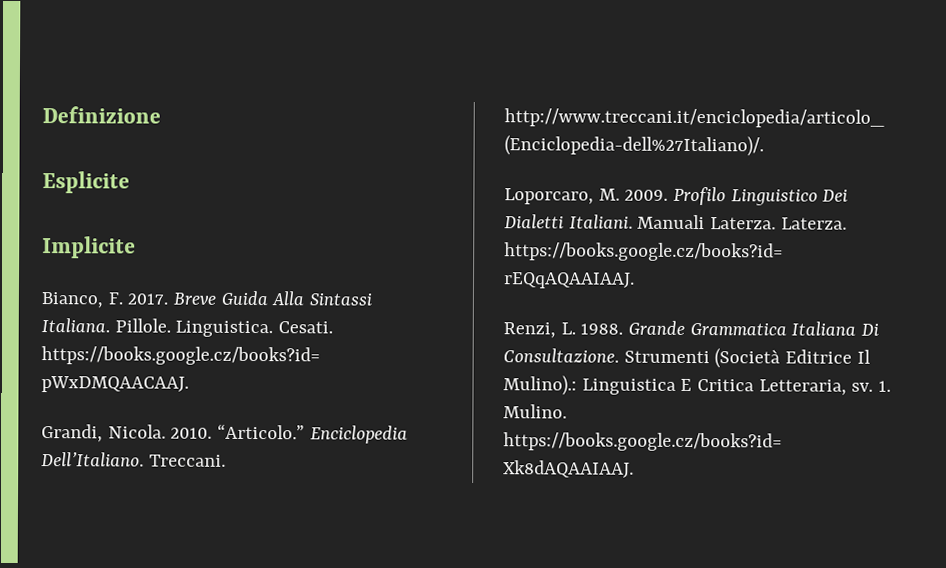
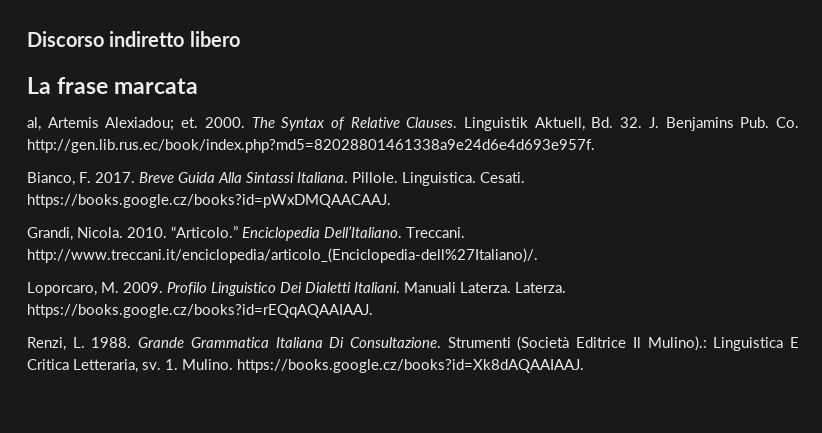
- Definizione
- Esplicite
- Implicite
+ Discorso indiretto libero
+ La frase marcata
+ al, Artemis Alexiadou; et. 2000. The Syntax of Relative Clauses. Linguistik Aktuell, Bd. 32. J. Benjamins Pub. Co. http://gen.lib.rus.ec/book/index.php?md5=82028801461338a9e24d6e4d693e957f.

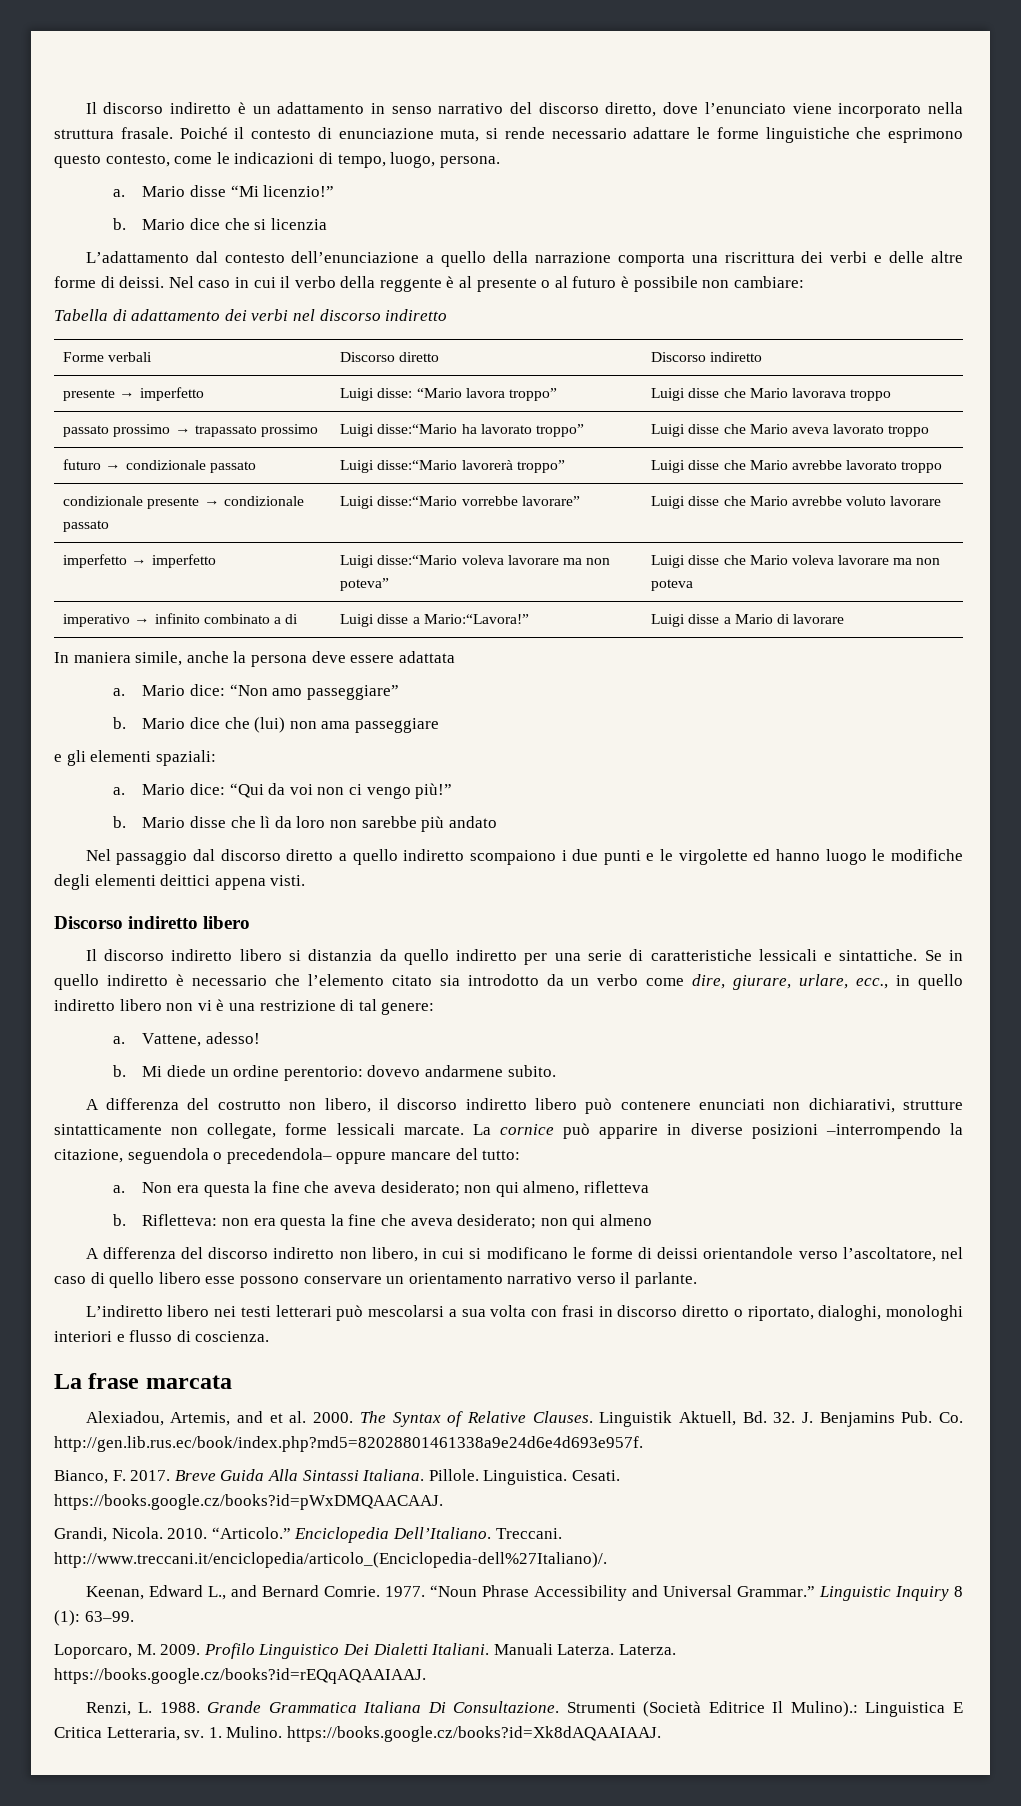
+ Il discorso indiretto è un adattamento in senso narrativo del discorso diretto, dove l’enunciato viene incorporato nella struttura frasale. Poiché il contesto di enunciazione muta, si rende necessario adattare le forme linguistiche che esprimono questo contesto, come le indicazioni di tempo, luogo, persona.
+ a. Mario disse “Mi licenzio!”
+ b. Mario dice che si licenzia
+ L’adattamento dal contesto dell’enunciazione a quello della narrazione comporta una riscrittura dei verbi e delle altre forme di deissi. Nel caso in cui il verbo della reggente è al presente o al futuro è possibile non cambiare:
+ Tabella di adattamento dei verbi nel discorso indiretto
+ Forme verbali | Discorso diretto | Discorso indiretto
+ presente → imperfetto | Luigi disse: “Mario lavora troppo” | Luigi disse che Mario lavorava troppo
+ passato prossimo → trapassato prossimo | Luigi disse:“Mario ha lavorato troppo” | Luigi disse che Mario aveva lavorato troppo
+ futuro → condizionale passato | Luigi disse:“Mario lavorerà troppo” | Luigi disse che Mario avrebbe lavorato troppo
+ condizionale presente → condizionale passato | Luigi disse:“Mario vorrebbe lavorare” | Luigi disse che Mario avrebbe voluto lavorare
+ imperfetto → imperfetto | Luigi disse:“Mario voleva lavorare ma non poteva” | Luigi disse che Mario voleva lavorare ma non poteva
+ imperativo → infinito combinato a di | Luigi disse a Mario:“Lavora!” | Luigi disse a Mario di lavorare
+ In maniera simile, anche la persona deve essere adattata
+ a. Mario dice: “Non amo passeggiare”
+ b. Mario dice che (lui) non ama passeggiare
+ e gli elementi spaziali:
+ a. Mario dice: “Qui da voi non ci vengo più!”
+ b. Mario disse che lì da loro non sarebbe più andato
+ Nel passaggio dal discorso diretto a quello indiretto scompaiono i due punti e le virgolette ed hanno luogo le modifiche degli elementi deittici appena visti.
  Discorso indiretto libero
+ Il discorso indiretto libero si distanzia da quello indiretto per una serie di caratteristiche lessicali e sintattiche. Se in quello indiretto è necessario che l’elemento citato sia introdotto da un verbo come dire, giurare, urlare, ecc., in quello indiretto libero non vi è una restrizione di tal genere:
+ a. Vattene, adesso!
+ b. Mi diede un ordine perentorio: dovevo andarmene subito.
+ A differenza del costrutto non libero, il discorso indiretto libero può contenere enunciati non dichiarativi, strutture sintatticamente non collegate, forme lessicali marcate. La cornice può apparire in diverse posizioni –interrompendo la citazione, seguendola o precedendola– oppure mancare del tutto:
+ a. Non era questa la fine che aveva desiderato; non qui almeno, rifletteva
+ b. Rifletteva: non era questa la fine che aveva desiderato; non qui almeno
+ A differenza del discorso indiretto non libero, in cui si modificano le forme di deissi orientandole verso l’ascoltatore, nel caso di quello libero esse possono conservare un orientamento narrativo verso il parlante.
+ L’indiretto libero nei testi letterari può mescolarsi a sua volta con frasi in discorso diretto o riportato, dialoghi, monologhi interiori e flusso di coscienza.
  La frase marcata
- al, Artemis Alexiadou; et. 2000.
+ Alexiadou, Artemis, and et al. 2000.
+ Keenan, Edward L., and Bernard Comrie. 1977. “Noun Phrase Accessibility and Universal Grammar.” Linguistic Inquiry 8 (1): 63–99.

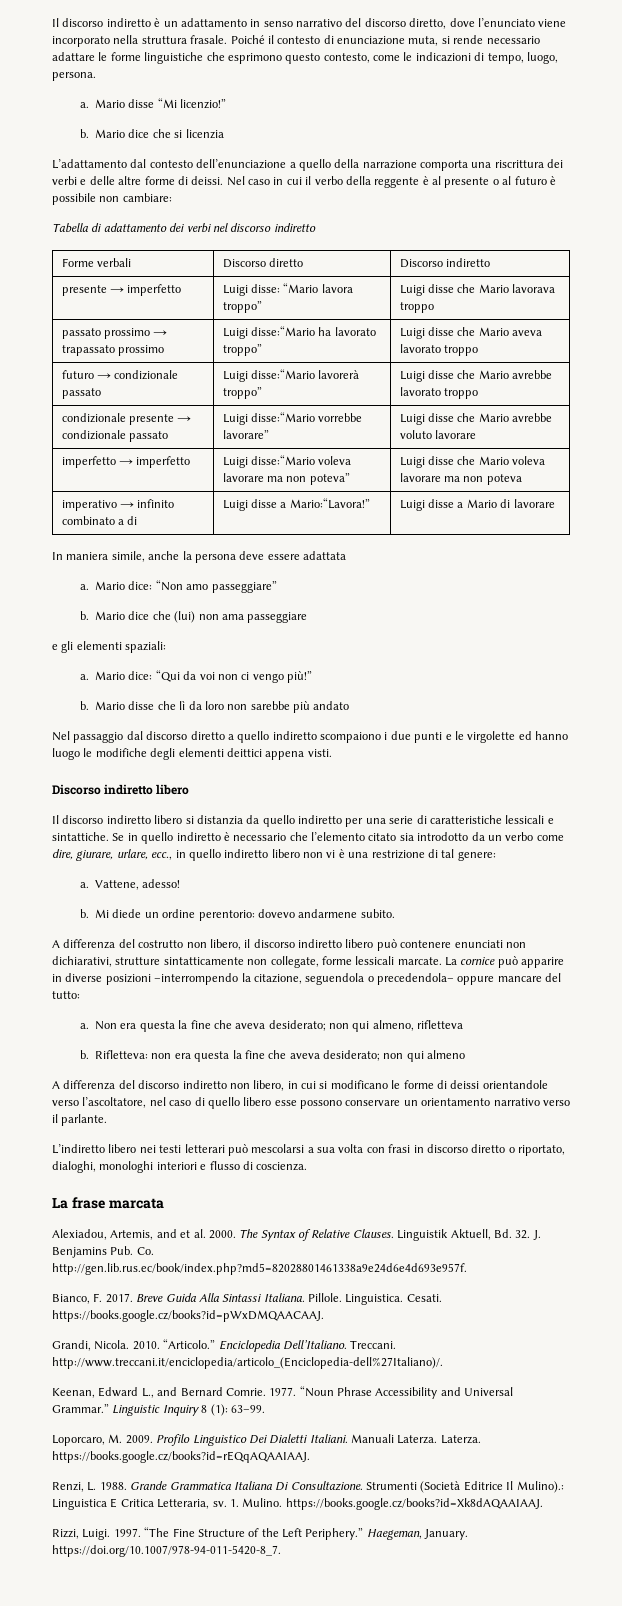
+ Rizzi, Luigi. 1997. “The Fine Structure of the Left Periphery.” Haegeman, January. https://doi.org/10.1007/978-94-011-5420-8_7.

